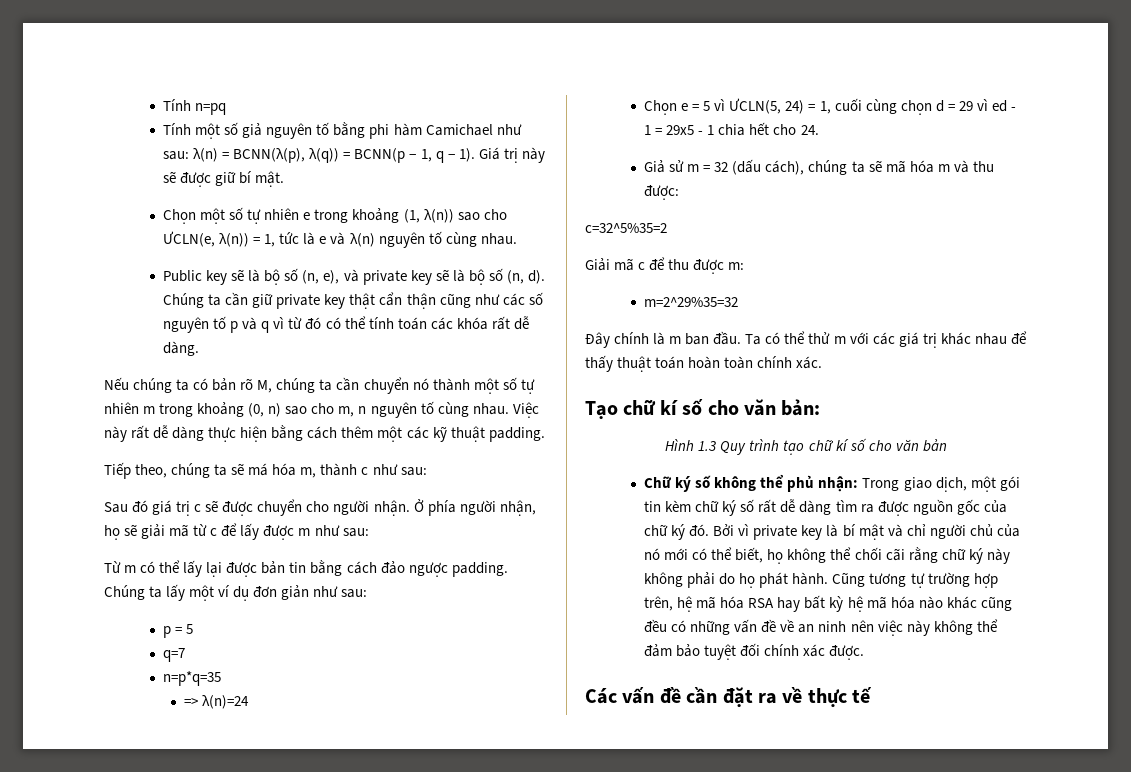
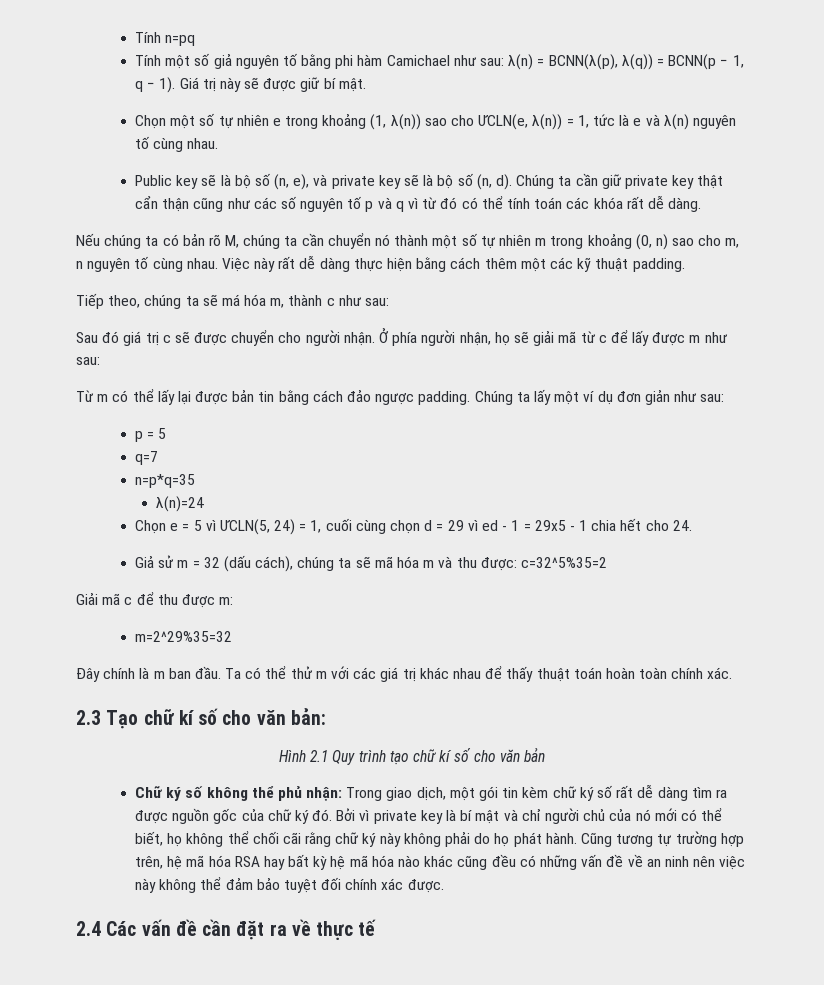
- => λ(n)=24
+ λ(n)=24
- Giả sử m = 32 (dấu cách), chúng ta sẽ mã hóa m và thu được:
- c=32^5%35=2
+ Giả sử m = 32 (dấu cách), chúng ta sẽ mã hóa m và thu được: c=32^5%35=2
- Tạo chữ kí số cho văn bản:
+ 2.3 Tạo chữ kí số cho văn bản:
- Hình 1.3 Quy trình tạo chữ kí số cho văn bản
+ Hình 2.1 Quy trình tạo chữ kí số cho văn bản
- Các vấn đề cần đặt ra về thực tế
+ 2.4 Các vấn đề cần đặt ra về thực tế

